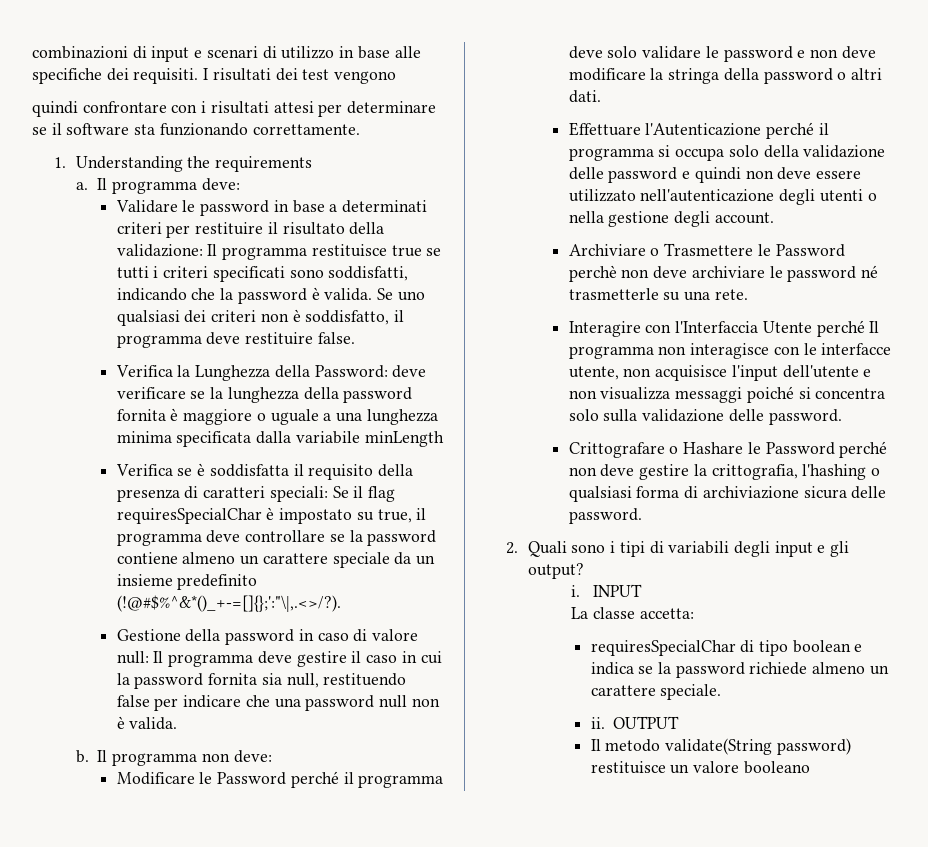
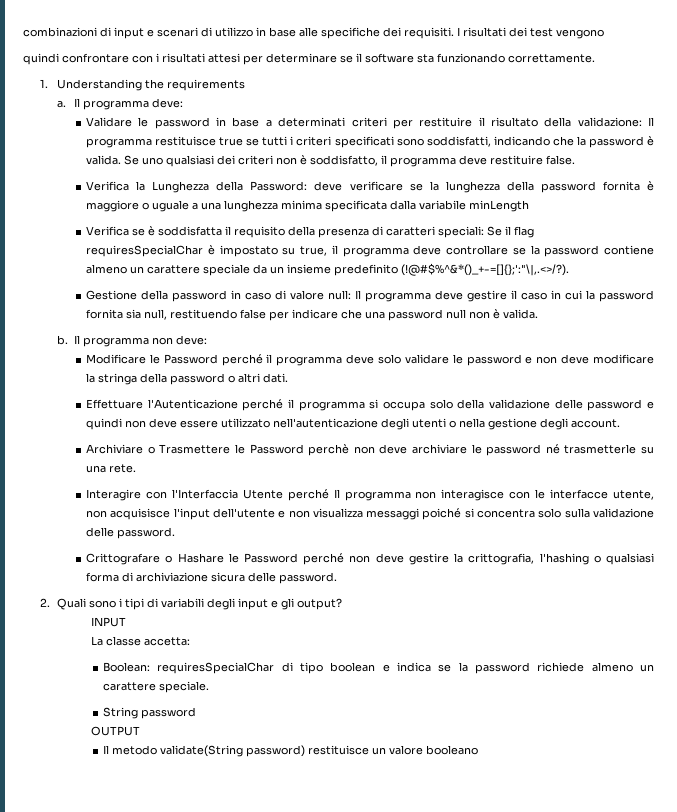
- i.
- requiresSpecialChar di tipo boolean e indica se la password richiede almeno un carattere speciale.
+ Boolean: requiresSpecialChar di tipo boolean e indica se la password richiede almeno un carattere speciale.
- ii. OUTPUT
+ String password
+ OUTPUT

